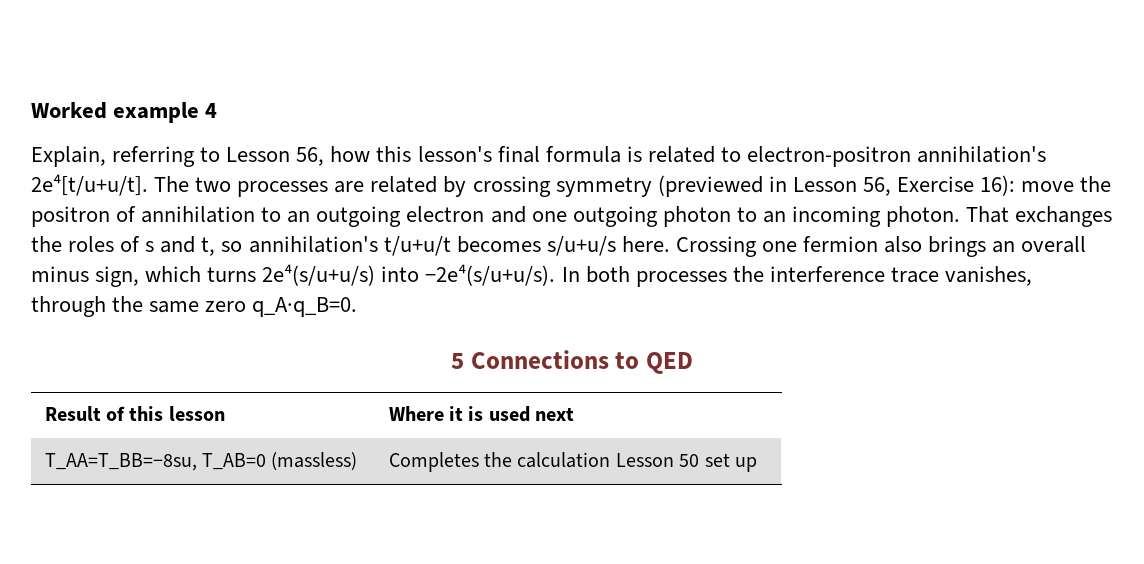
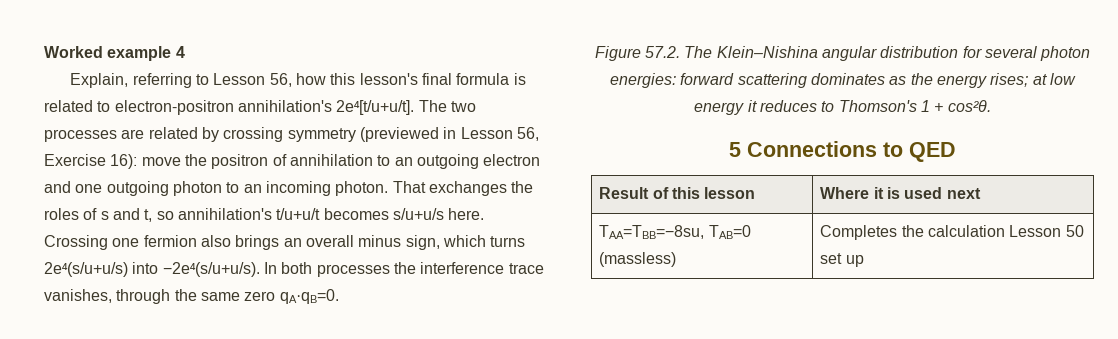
- In both processes the interference trace vanishes, through the same zero q_A·q_B=0.
+ In both processes the interference trace vanishes, through the same zero qA·qB=0.
+ Figure 57.2. The Klein–Nishina angular distribution for several photon energies: forward scattering dominates as the energy rises; at low energy it reduces to Thomson's 1 + cos²θ.
- T_AA=T_BB=−8su, T_AB=0 (massless) | Completes the calculation Lesson 50 set up
+ TAA=TBB=−8su, TAB=0 (massless) | Completes the calculation Lesson 50 set up

